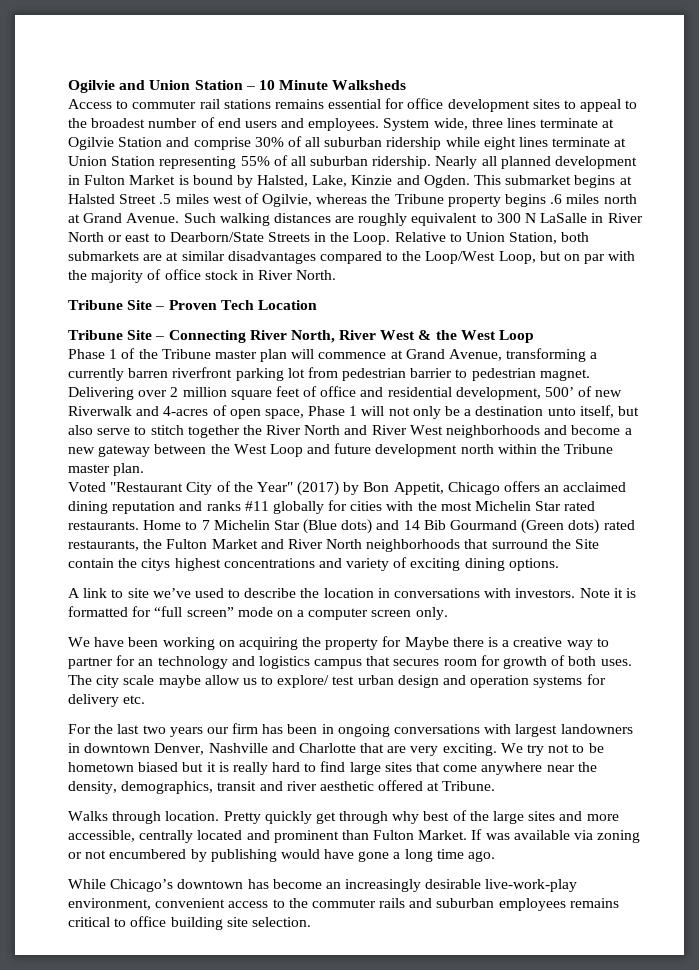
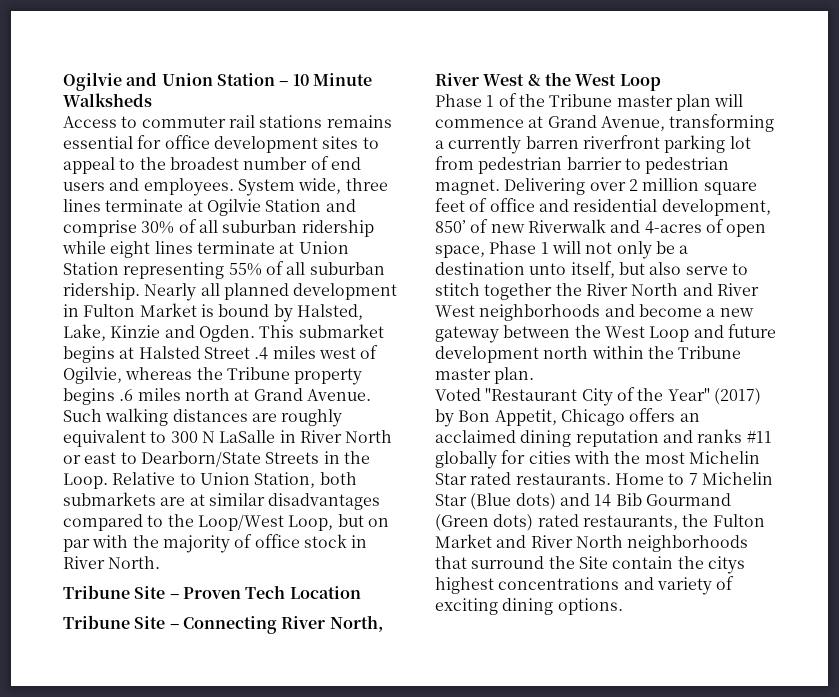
- This submarket begins at Halsted Street .5 miles west of Ogilvie, whereas the Tribune property begins .6 miles north at Grand Avenue.
+ This submarket begins at Halsted Street .4 miles west of Ogilvie, whereas the Tribune property begins .6 miles north at Grand Avenue.
- Delivering over 2 million square feet of office and residential development, 500’ of new Riverwalk and 4-acres of open space, Phase 1 will not only be a destination unto itself, but also serve to stitch together the River North and River West neighborhoods and become a new gateway between the West Loop and future development north within the Tribune master plan.
+ Delivering over 2 million square feet of office and residential development, 850’ of new Riverwalk and 4-acres of open space, Phase 1 will not only be a destination unto itself, but also serve to stitch together the River North and River West neighborhoods and become a new gateway between the West Loop and future development north within the Tribune master plan.
- A link to site we’ve used to describe the location in conversations with investors. Note it is formatted for “full screen” mode on a computer screen only.
- We have been working on acquiring the property for Maybe there is a creative way to partner for an technology and logistics campus that secures room for growth of both uses. The city scale maybe allow us to explore/ test urban design and operation systems for delivery etc.
- For the last two years our firm has been in ongoing conversations with largest landowners in downtown Denver, Nashville and Charlotte that are very exciting. We try not to be hometown biased but it is really hard to find large sites that come anywhere near the density, demographics, transit and river aesthetic offered at Tribune.
- Walks through location. Pretty quickly get through why best of the large sites and more accessible, centrally located and prominent than Fulton Market. If was available via zoning or not encumbered by publishing would have gone a long time ago.
- While Chicago’s downtown has become an increasingly desirable live-work-play environment, convenient access to the commuter rails and suburban employees remains critical to office building site selection.

